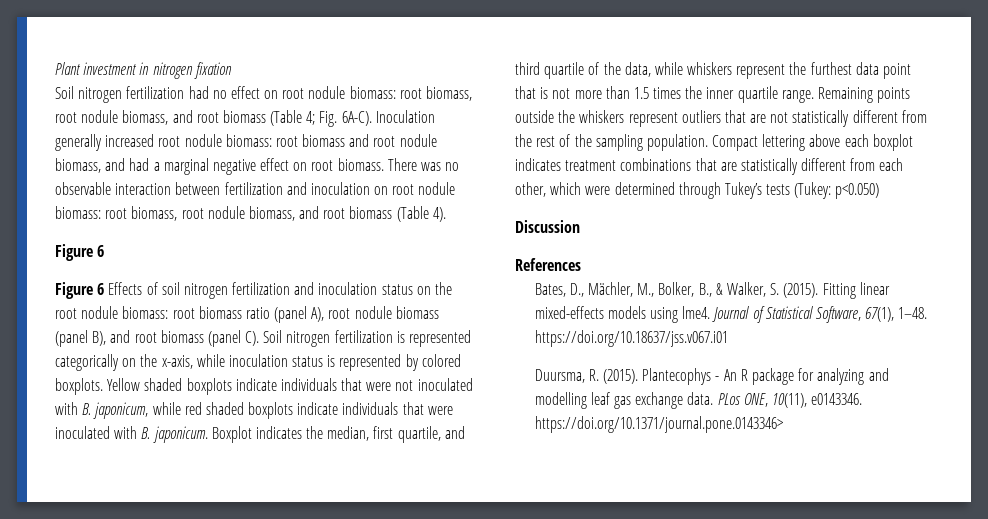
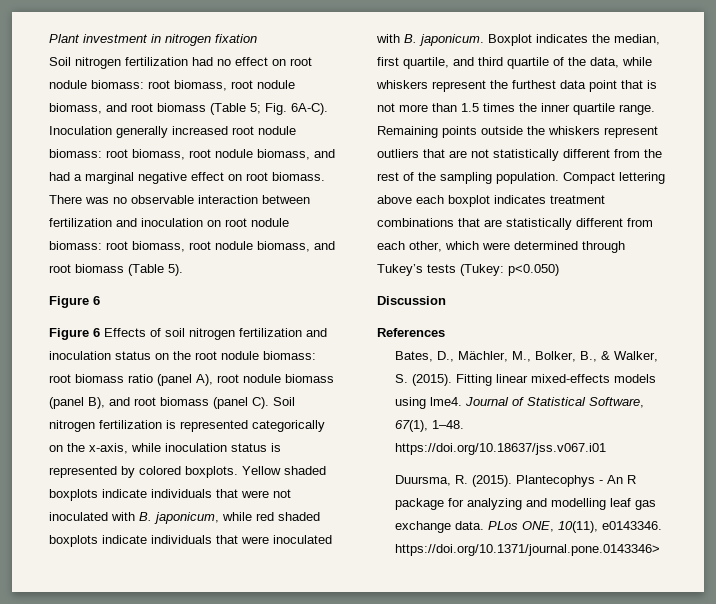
- Soil nitrogen fertilization had no effect on root nodule biomass: root biomass, root nodule biomass, and root biomass (Table 4; Fig. 6A-C).
+ Soil nitrogen fertilization had no effect on root nodule biomass: root biomass, root nodule biomass, and root biomass (Table 5; Fig. 6A-C).
- Inoculation generally increased root nodule biomass: root biomass and root nodule biomass, and had a marginal negative effect on root biomass.
+ Inoculation generally increased root nodule biomass: root biomass, root nodule biomass, and had a marginal negative effect on root biomass.
- There was no observable interaction between fertilization and inoculation on root nodule biomass: root biomass, root nodule biomass, and root biomass (Table 4).
+ There was no observable interaction between fertilization and inoculation on root nodule biomass: root biomass, root nodule biomass, and root biomass (Table 5).

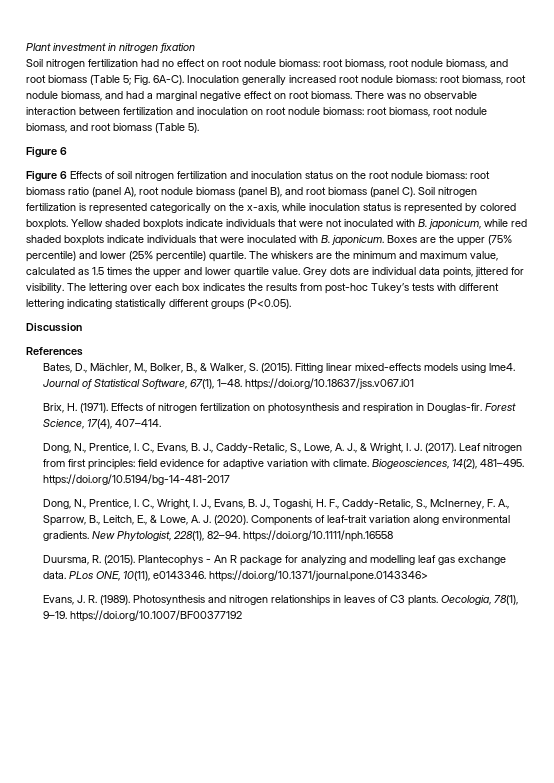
- Boxplot indicates the median, first quartile, and third quartile of the data, while whiskers represent the furthest data point that is not more than 1.5 times the inner quartile range. Remaining points outside the whiskers represent outliers that are not statistically different from the rest of the sampling population. Compact lettering above each boxplot indicates treatment combinations that are statistically different from each other, which were determined through Tukey’s tests (Tukey: p<0.050)
+ Boxes are the upper (75% percentile) and lower (25% percentile) quartile. The whiskers are the minimum and maximum value, calculated as 1.5 times the upper and lower quartile value. Grey dots are individual data points, jittered for visibility. The lettering over each box indicates the results from post-hoc Tukey’s tests with different lettering indicating statistically different groups (P<0.05).
+ Brix, H. (1971). Effects of nitrogen fertilization on photosynthesis and respiration in Douglas-fir. Forest Science, 17(4), 407–414.
+ Dong, N., Prentice, I. C., Evans, B. J., Caddy-Retalic, S., Lowe, A. J., & Wright, I. J. (2017). Leaf nitrogen from first principles: field evidence for adaptive variation with climate. Biogeosciences, 14(2), 481–495. https://doi.org/10.5194/bg-14-481-2017
+ Dong, N., Prentice, I. C., Wright, I. J., Evans, B. J., Togashi, H. F., Caddy-Retalic, S., McInerney, F. A., Sparrow, B., Leitch, E., & Lowe, A. J. (2020). Components of leaf‐trait variation along environmental gradients. New Phytologist, 228(1), 82–94. https://doi.org/10.1111/nph.16558
+ Evans, J. R. (1989). Photosynthesis and nitrogen relationships in leaves of C3 plants. Oecologia, 78(1), 9–19. https://doi.org/10.1007/BF00377192

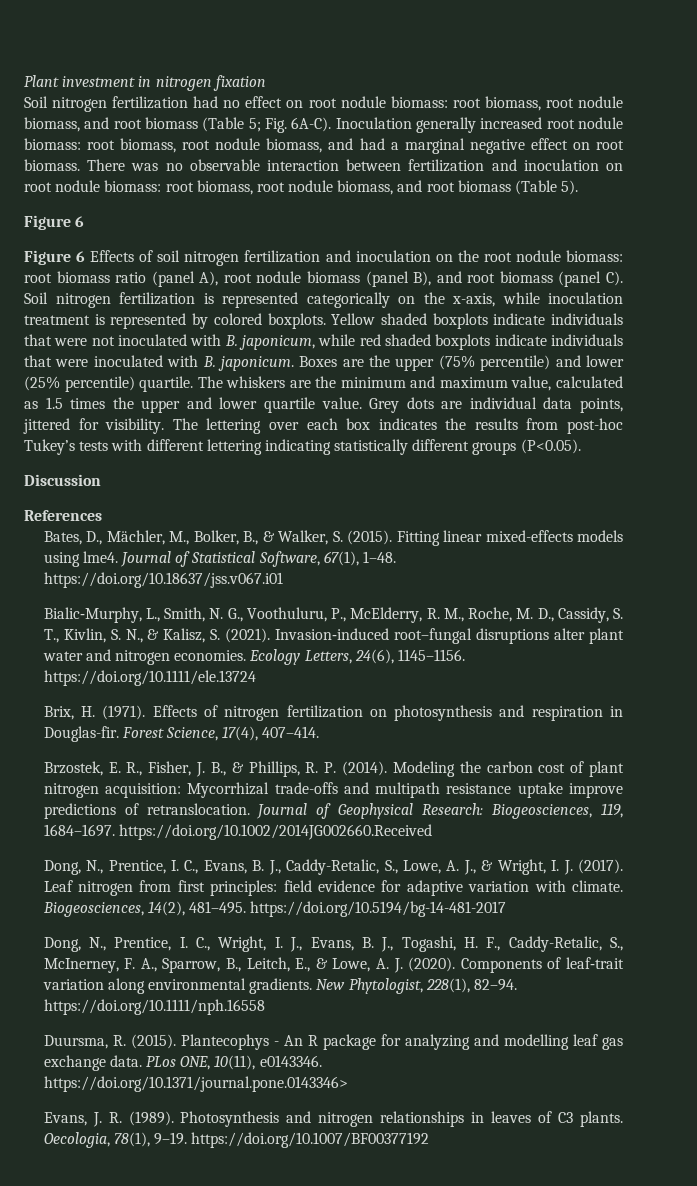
- Figure 6 Effects of soil nitrogen fertilization and inoculation status on the root nodule biomass: root biomass ratio (panel A), root nodule biomass (panel B), and root biomass (panel C). Soil nitrogen fertilization is represented categorically on the x-axis, while inoculation status is represented by colored boxplots.
+ Figure 6 Effects of soil nitrogen fertilization and inoculation on the root nodule biomass: root biomass ratio (panel A), root nodule biomass (panel B), and root biomass (panel C). Soil nitrogen fertilization is represented categorically on the x-axis, while inoculation treatment is represented by colored boxplots.
+ Bialic‐Murphy, L., Smith, N. G., Voothuluru, P., McElderry, R. M., Roche, M. D., Cassidy, S. T., Kivlin, S. N., & Kalisz, S. (2021). Invasion‐induced root–fungal disruptions alter plant water and nitrogen economies. Ecology Letters, 24(6), 1145–1156. https://doi.org/10.1111/ele.13724
+ Brzostek, E. R., Fisher, J. B., & Phillips, R. P. (2014). Modeling the carbon cost of plant nitrogen acquisition: Mycorrhizal trade-offs and multipath resistance uptake improve predictions of retranslocation. Journal of Geophysical Research: Biogeosciences, 119, 1684–1697. https://doi.org/10.1002/2014JG002660.Received

